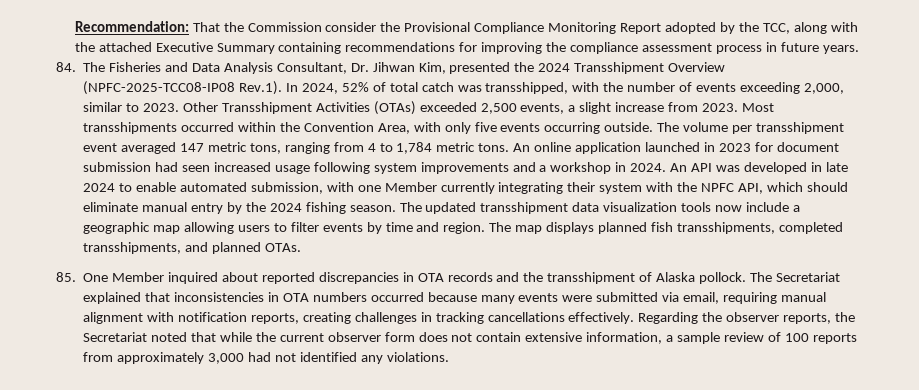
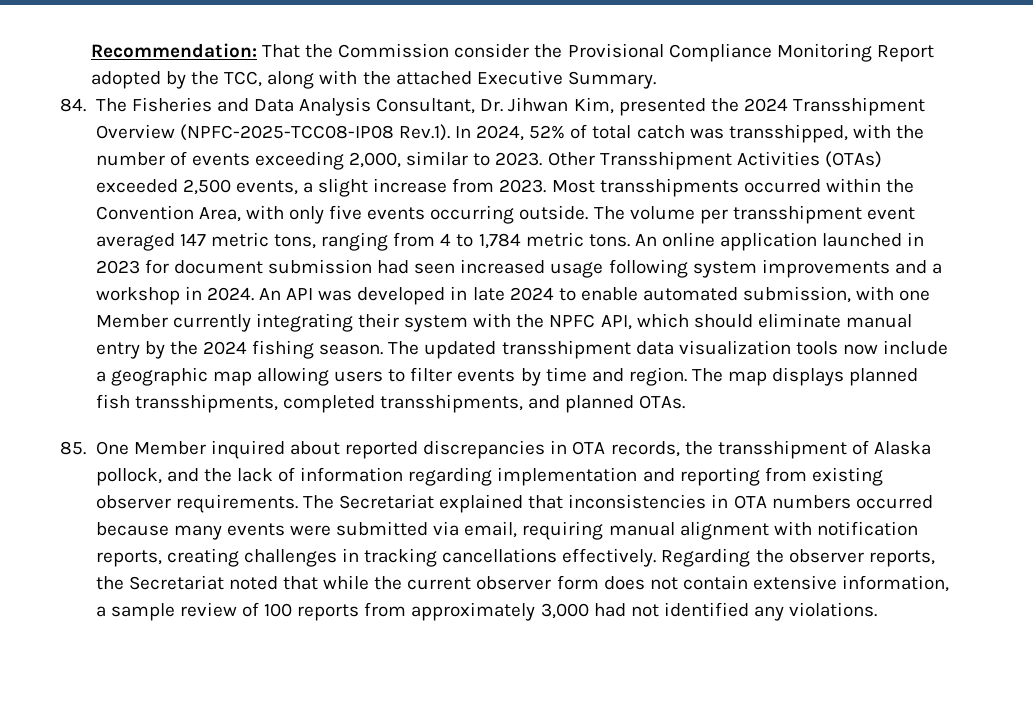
- Recommendation: That the Commission consider the Provisional Compliance Monitoring Report adopted by the TCC, along with the attached Executive Summary containing recommendations for improving the compliance assessment process in future years.
+ Recommendation: That the Commission consider the Provisional Compliance Monitoring Report adopted by the TCC, along with the attached Executive Summary.
- 85. One Member inquired about reported discrepancies in OTA records and the transshipment of Alaska pollock.
+ 85. One Member inquired about reported discrepancies in OTA records, the transshipment of Alaska pollock, and the lack of information regarding implementation and reporting from existing observer requirements.

